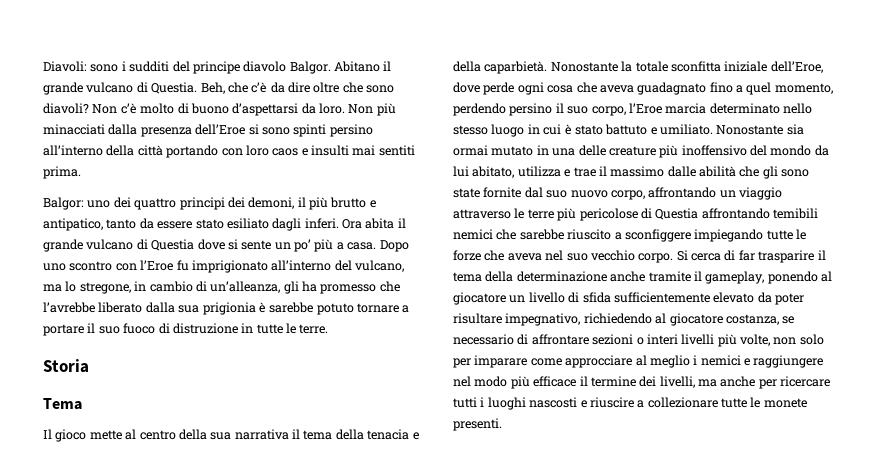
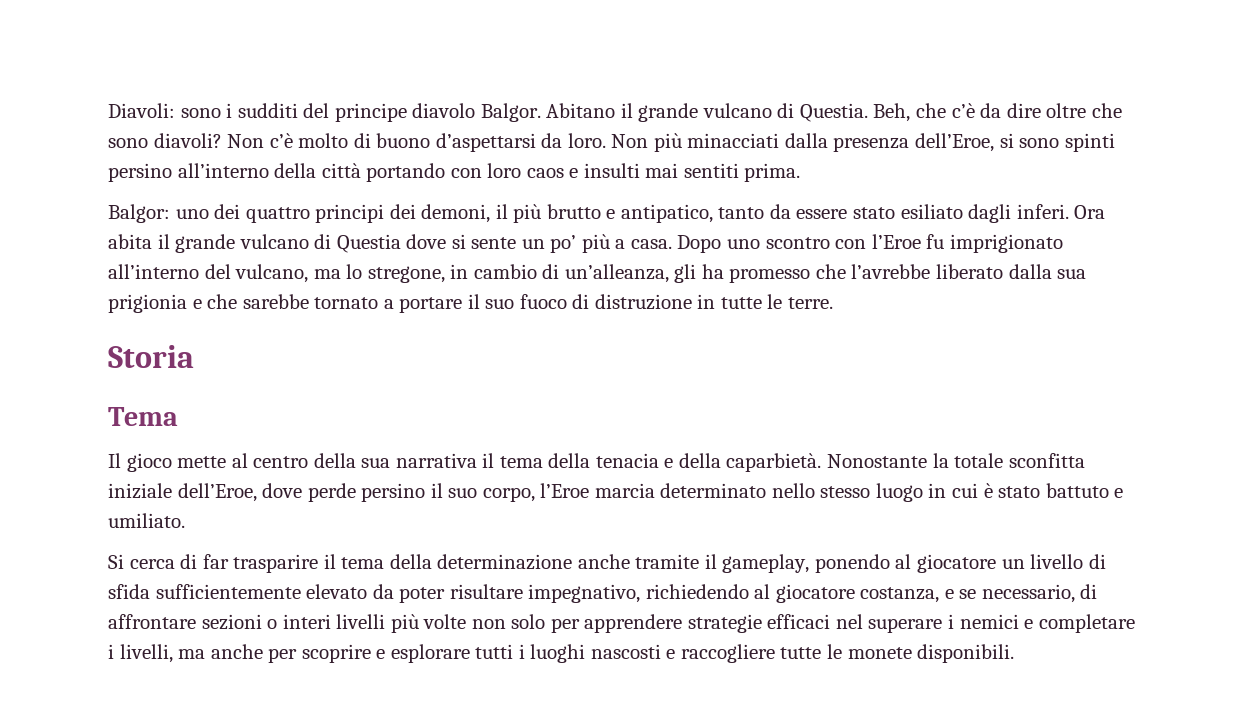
- Non più minacciati dalla presenza dell’Eroe si sono spinti persino all’interno della città portando con loro caos e insulti mai sentiti prima.
+ Non più minacciati dalla presenza dell’Eroe, si sono spinti persino all’interno della città portando con loro caos e insulti mai sentiti prima.
- Dopo uno scontro con l’Eroe fu imprigionato all’interno del vulcano, ma lo stregone, in cambio di un’alleanza, gli ha promesso che l’avrebbe liberato dalla sua prigionia è sarebbe potuto tornare a portare il suo fuoco di distruzione in tutte le terre.
+ Dopo uno scontro con l’Eroe fu imprigionato all’interno del vulcano, ma lo stregone, in cambio di un’alleanza, gli ha promesso che l’avrebbe liberato dalla sua prigionia e che sarebbe tornato a portare il suo fuoco di distruzione in tutte le terre.
- Nonostante la totale sconfitta iniziale dell’Eroe, dove perde ogni cosa che aveva guadagnato fino a quel momento, perdendo persino il suo corpo, l’Eroe marcia determinato nello stesso luogo in cui è stato battuto e umiliato. Nonostante sia ormai mutato in una delle creature più inoffensivo del mondo da lui abitato, utilizza e trae il massimo dalle abilità che gli sono state fornite dal suo nuovo corpo, affrontando un viaggio attraverso le terre più pericolose di Questia affrontando temibili nemici che sarebbe riuscito a sconfiggere impiegando tutte le forze che aveva nel suo vecchio corpo. Si cerca di far trasparire il tema della determinazione anche tramite il gameplay, ponendo al giocatore un livello di sfida sufficientemente elevato da poter risultare impegnativo, richiedendo al giocatore costanza, se necessario di affrontare sezioni o interi livelli più volte, non solo per imparare come approcciare al meglio i nemici e raggiungere nel modo più efficace il termine dei livelli, ma anche per ricercare tutti i luoghi nascosti e riuscire a collezionare tutte le monete presenti.
+ Nonostante la totale sconfitta iniziale dell’Eroe, dove perde persino il suo corpo, l’Eroe marcia determinato nello stesso luogo in cui è stato battuto e umiliato.
+ Si cerca di far trasparire il tema della determinazione anche tramite il gameplay, ponendo al giocatore un livello di sfida sufficientemente elevato da poter risultare impegnativo, richiedendo al giocatore costanza, e se necessario, di affrontare sezioni o interi livelli più volte non solo per apprendere strategie efficaci nel superare i nemici e completare i livelli, ma anche per scoprire e esplorare tutti i luoghi nascosti e raccogliere tutte le monete disponibili.

